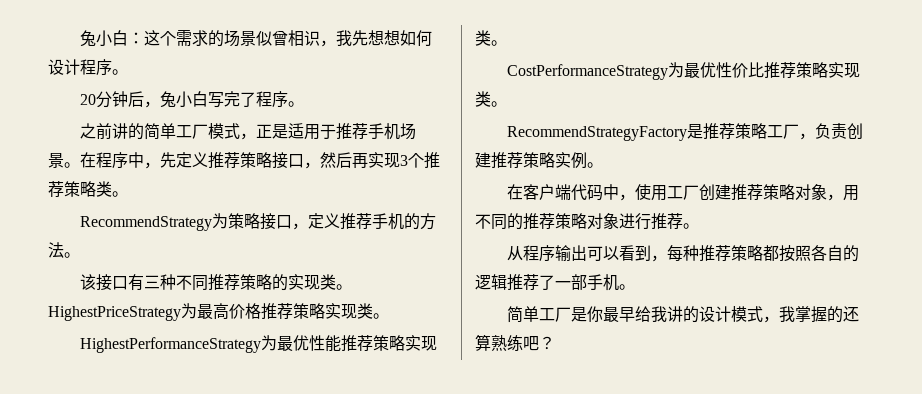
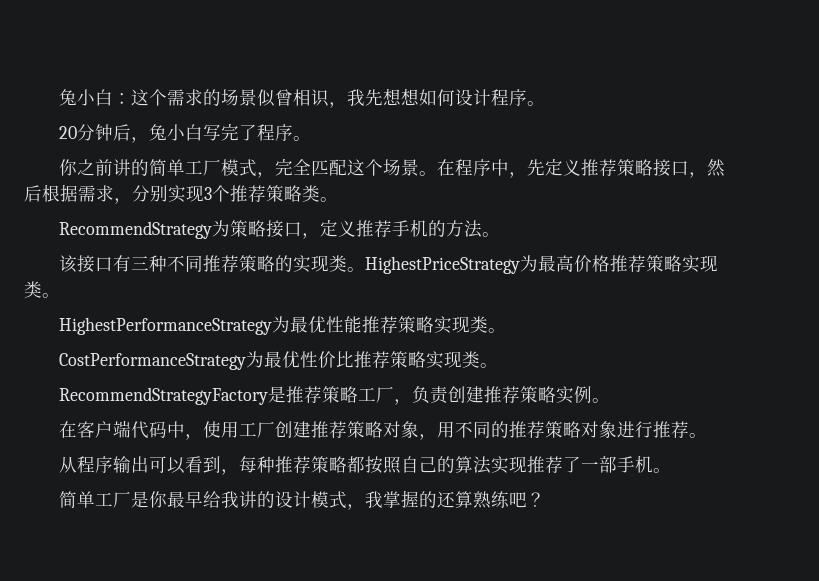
- 之前讲的简单工厂模式，正是适用于推荐手机场景。
+ 你之前讲的简单工厂模式，完全匹配这个场景。
- 在程序中，先定义推荐策略接口，然后再实现3个推荐策略类。
+ 在程序中，先定义推荐策略接口，然后根据需求，分别实现3个推荐策略类。
- 从程序输出可以看到，每种推荐策略都按照各自的逻辑推荐了一部手机。
+ 从程序输出可以看到，每种推荐策略都按照自己的算法实现推荐了一部手机。

